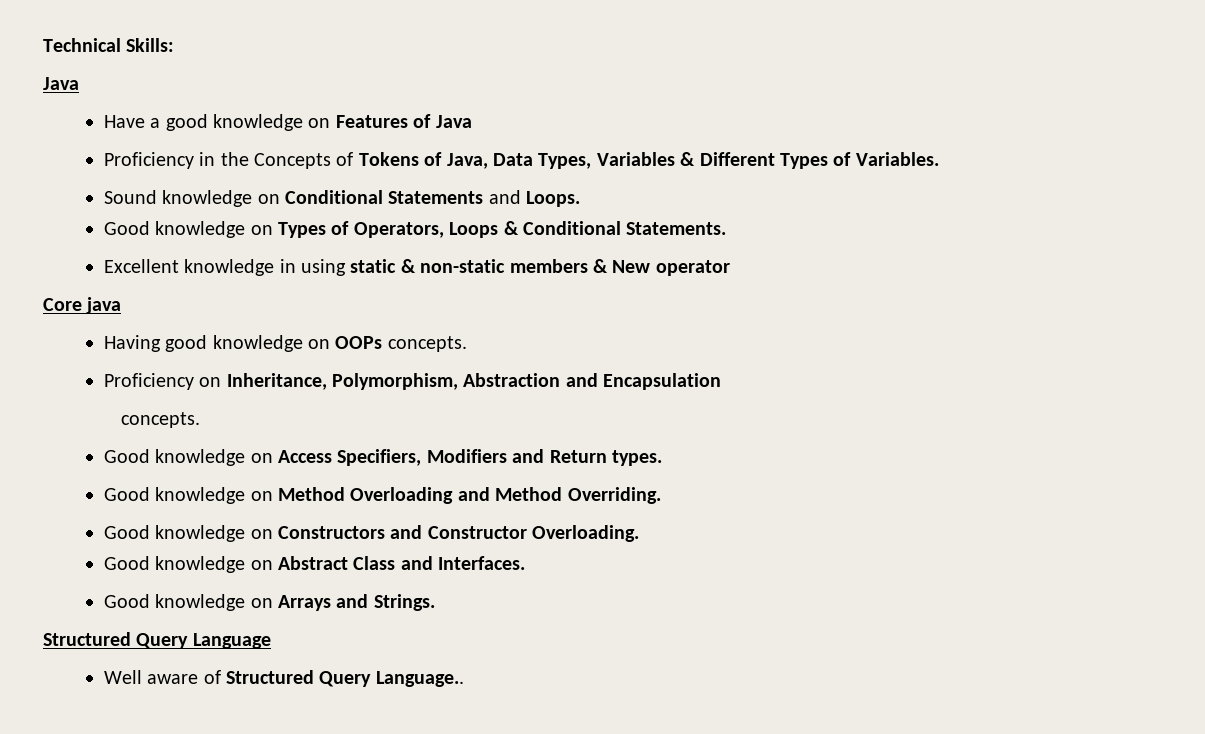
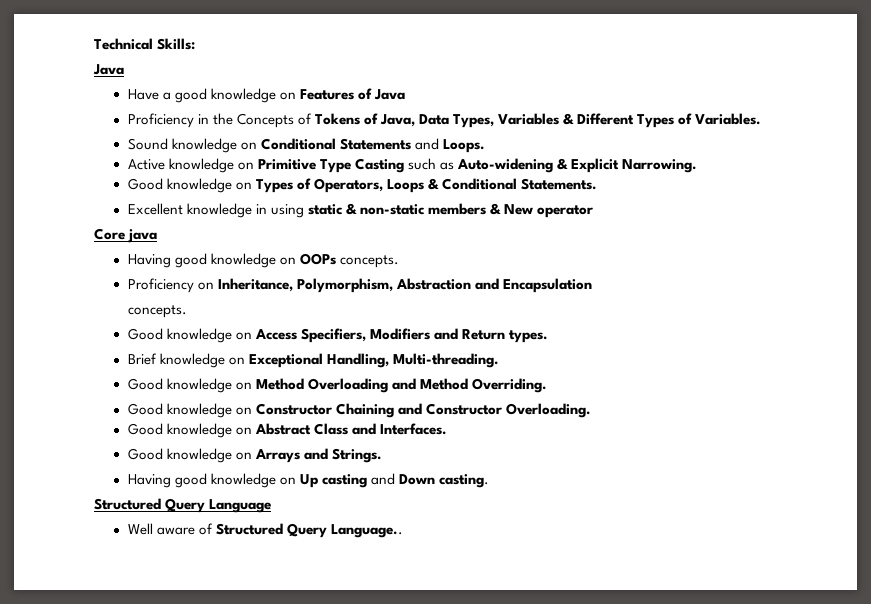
+ Active knowledge on Primitive Type Casting such as Auto-widening & Explicit Narrowing.
+ Brief knowledge on Exceptional Handling, Multi-threading.
- Good knowledge on Constructors and Constructor Overloading.
+ Good knowledge on Constructor Chaining and Constructor Overloading.
+ Having good knowledge on Up casting and Down casting.

